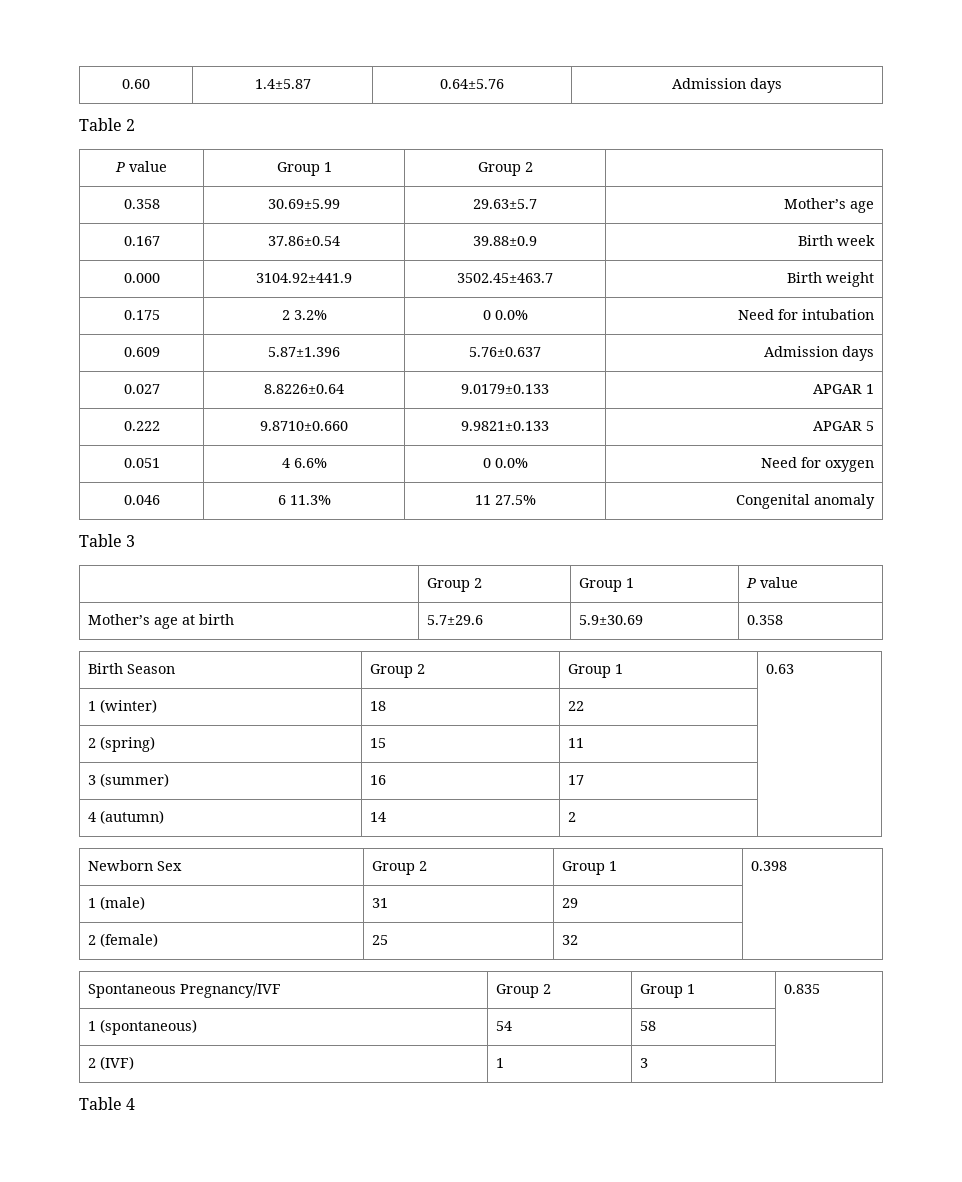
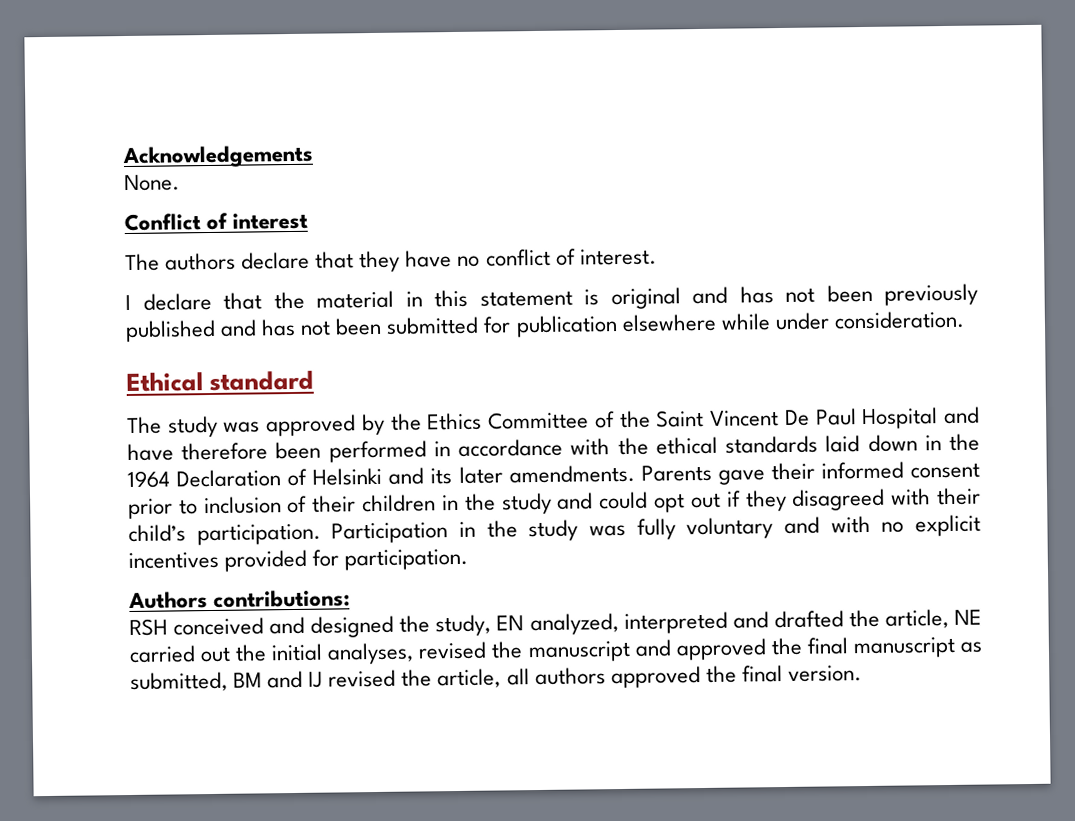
- 0.60 | 1.4±5.87 | 0.64±5.76 | Admission days
- Table 2
- P value | Group 1 | Group 2 |
- 0.358 | 30.69±5.99 | 29.63±5.7 | Mother’s age
- 0.167 | 37.86±0.54 | 39.88±0.9 | Birth week
- 0.000 | 3104.92±441.9 | 3502.45±463.7 | Birth weight
- 0.175 | 2 3.2% | 0 0.0% | Need for intubation
- 0.609 | 5.87±1.396 | 5.76±0.637 | Admission days
- 0.027 | 8.8226±0.64 | 9.0179±0.133 | APGAR 1
- 0.222 | 9.8710±0.660 | 9.9821±0.133 | APGAR 5
- 0.051 | 4 6.6% | 0 0.0% | Need for oxygen
- 0.046 | 6 11.3% | 11 27.5% | Congenital anomaly
- Table 3
- | Group 2 | Group 1 | P value
- Mother’s age at birth | 5.7±29.6 | 5.9±30.69 | 0.358
- Birth Season | Group 2 | Group 1 | 0.63
- 1 (winter) | 18 | 22 |
- 2 (spring) | 15 | 11 |
- 3 (summer) | 16 | 17 |
- 4 (autumn) | 14 | 2 |
- Newborn Sex | Group 2 | Group 1 | 0.398
- 1 (male) | 31 | 29 |
- 2 (female) | 25 | 32 |
- Spontaneous Pregnancy/IVF | Group 2 | Group 1 | 0.835
- 1 (spontaneous) | 54 | 58 |
- 2 (IVF) | 1 | 3 |
- Table 4
+ Acknowledgements
+ None.
+ Conflict of interest
+ The authors declare that they have no conflict of interest.
+ I declare that the material in this statement is original and has not been previously published and has not been submitted for publication elsewhere while under consideration.
+ Ethical standard
+ The study was approved by the Ethics Committee of the Saint Vincent De Paul Hospital and have therefore been performed in accordance with the ethical standards laid down in the 1964 Declaration of Helsinki and its later amendments. Parents gave their informed consent prior to inclusion of their children in the study and could opt out if they disagreed with their child’s participation. Participation in the study was fully voluntary and with no explicit incentives provided for participation.
+ Authors contributions:
+ RSH conceived and designed the study, EN analyzed, interpreted and drafted the article, NE carried out the initial analyses, revised the manuscript and approved the final manuscript as submitted, BM and IJ revised the article, all authors approved the final version.

